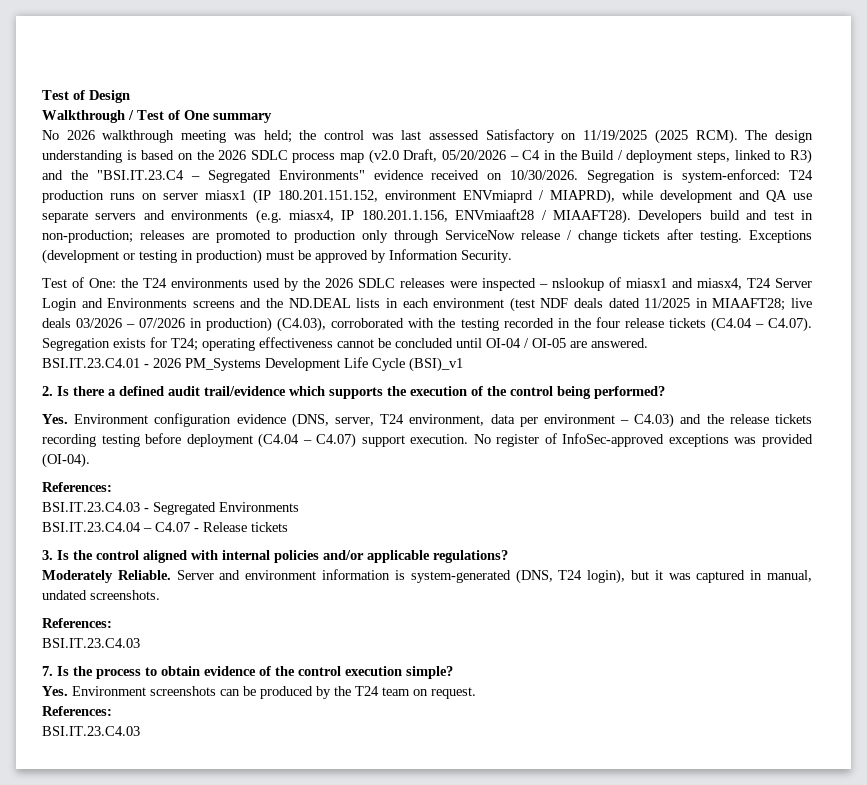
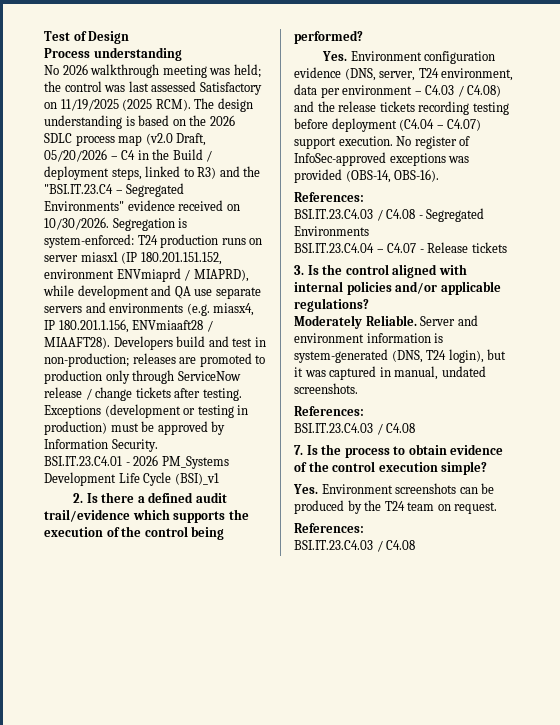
- Walkthrough / Test of One summary
+ Process understanding
- Test of One: the T24 environments used by the 2026 SDLC releases were inspected – nslookup of miasx1 and miasx4, T24 Server Login and Environments screens and the ND.DEAL lists in each environment (test NDF deals dated 11/2025 in MIAAFT28; live deals 03/2026 – 07/2026 in production) (C4.03), corroborated with the testing recorded in the four release tickets (C4.04 – C4.07). Segregation exists for T24; operating effectiveness cannot be concluded until OI-04 / OI-05 are answered.
- Yes. Environment configuration evidence (DNS, server, T24 environment, data per environment – C4.03) and the release tickets recording testing before deployment (C4.04 – C4.07) support execution.
+ Yes. Environment configuration evidence (DNS, server, T24 environment, data per environment – C4.03 / C4.08) and the release tickets recording testing before deployment (C4.04 – C4.07) support execution.
- No register of InfoSec-approved exceptions was provided (OI-04).
+ No register of InfoSec-approved exceptions was provided (OBS-14, OBS-16).
  References:
- BSI.IT.23.C4.03 - Segregated Environments
+ BSI.IT.23.C4.03 / C4.08 - Segregated Environments
  Server and environment information is system-generated (DNS, T24 login), but it was captured in manual, undated screenshots.
  References:
- BSI.IT.23.C4.03
+ BSI.IT.23.C4.03 / C4.08
  Yes. Environment screenshots can be produced by the T24 team on request.
  References:
- BSI.IT.23.C4.03
+ BSI.IT.23.C4.03 / C4.08

